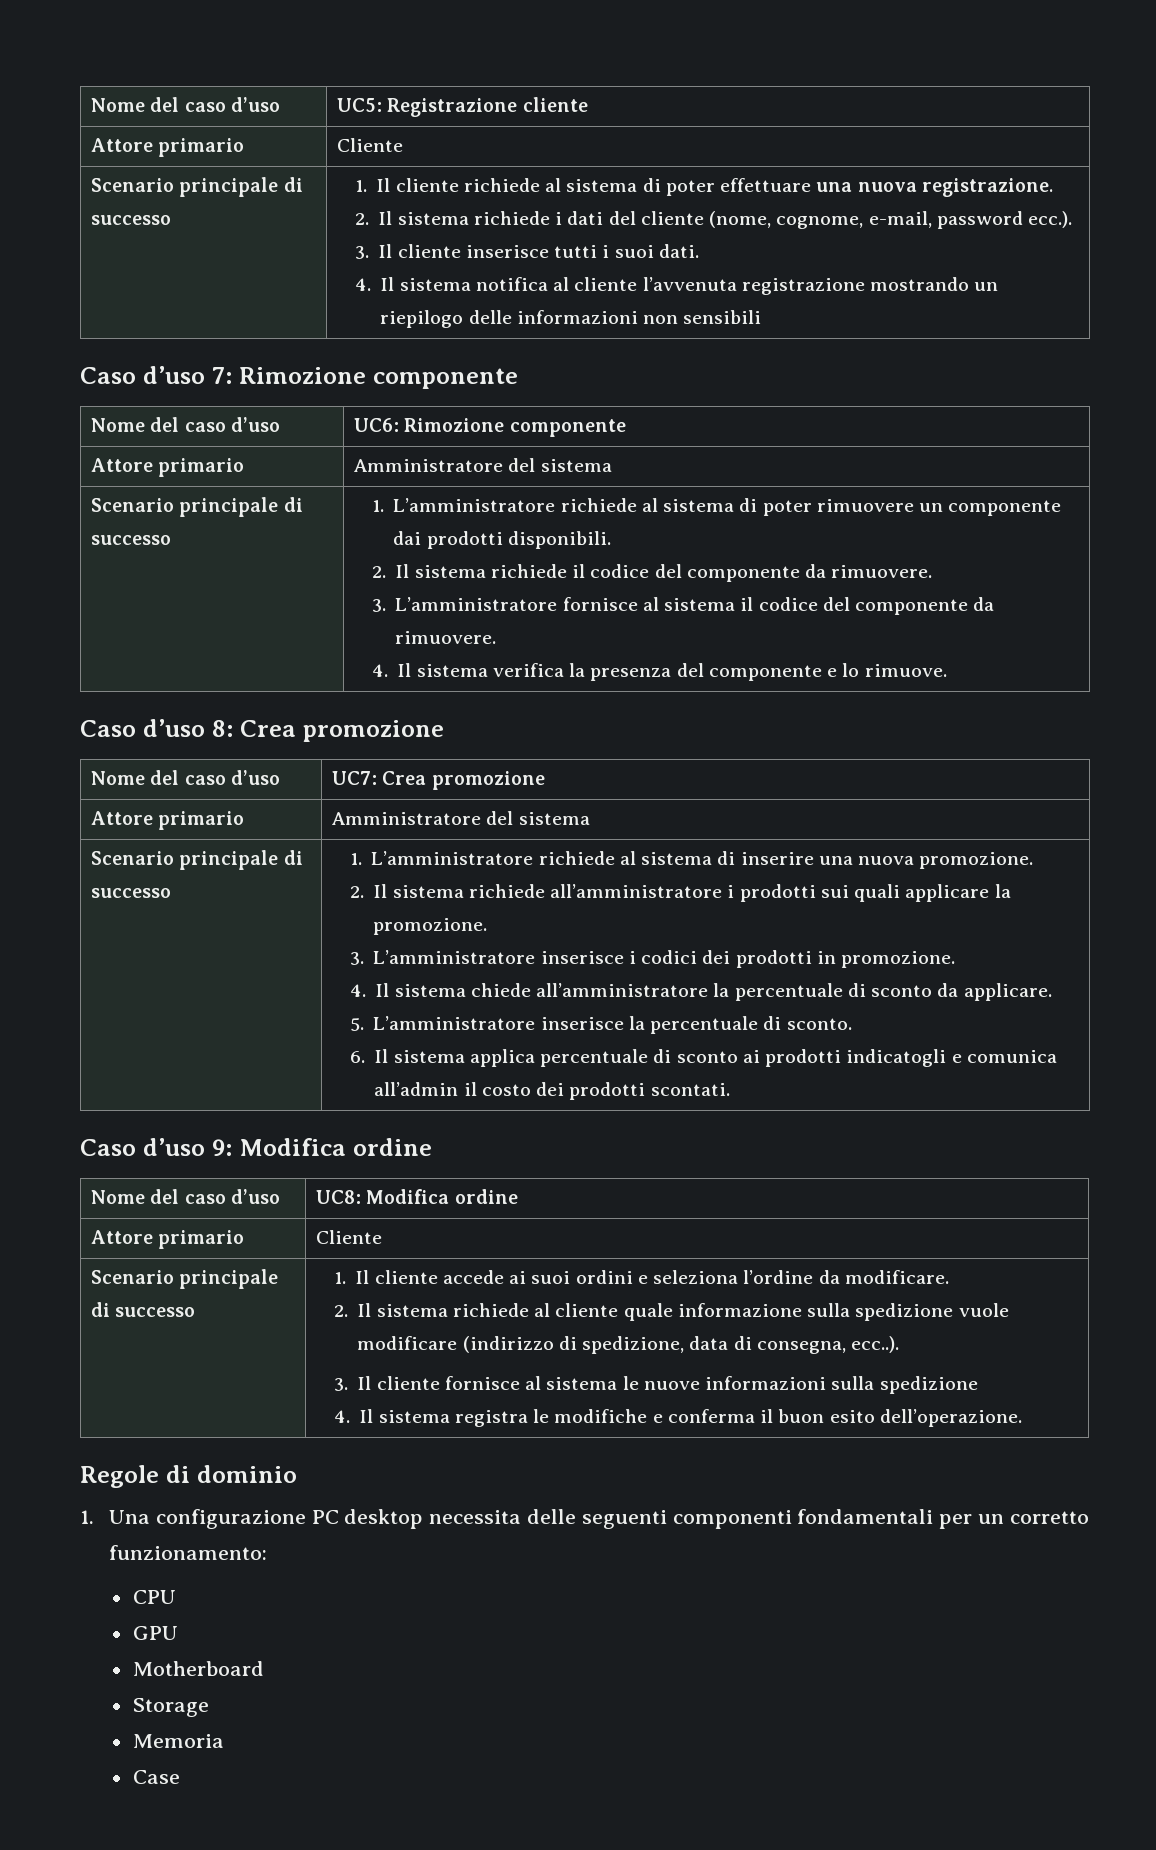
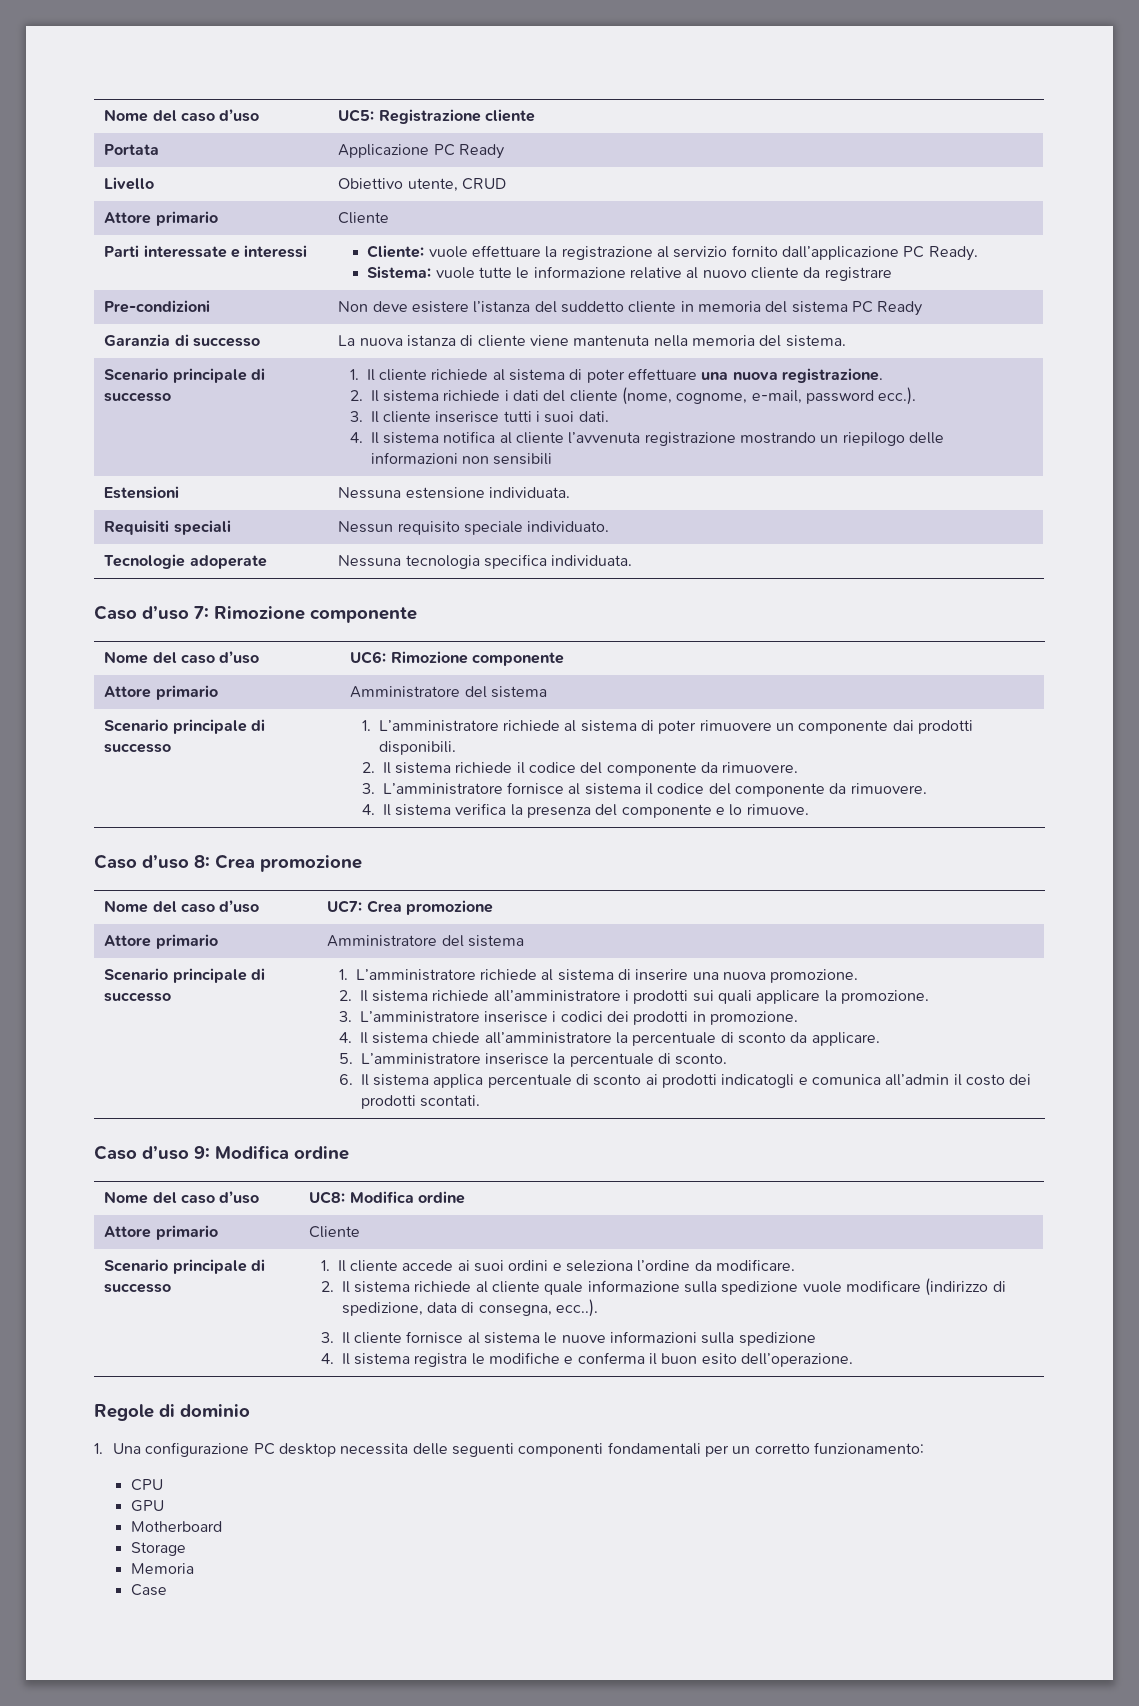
  Nome del caso d’uso | UC5: Registrazione cliente
+ Portata | Applicazione PC Ready
+ Livello | Obiettivo utente, CRUD
  Attore primario | Cliente
+ Parti interessate e interessi | Cliente: vuole effettuare la registrazione al servizio fornito dall’applicazione PC Ready.
+ Sistema: vuole tutte le informazione relative al nuovo cliente da registrare
+ Pre-condizioni | Non deve esistere l’istanza del suddetto cliente in memoria del sistema PC Ready
+ Garanzia di successo | La nuova istanza di cliente viene mantenuta nella memoria del sistema.
+ Estensioni | Nessuna estensione individuata.
+ Requisiti speciali | Nessun requisito speciale individuato.
+ Tecnologie adoperate | Nessuna tecnologia specifica individuata.

